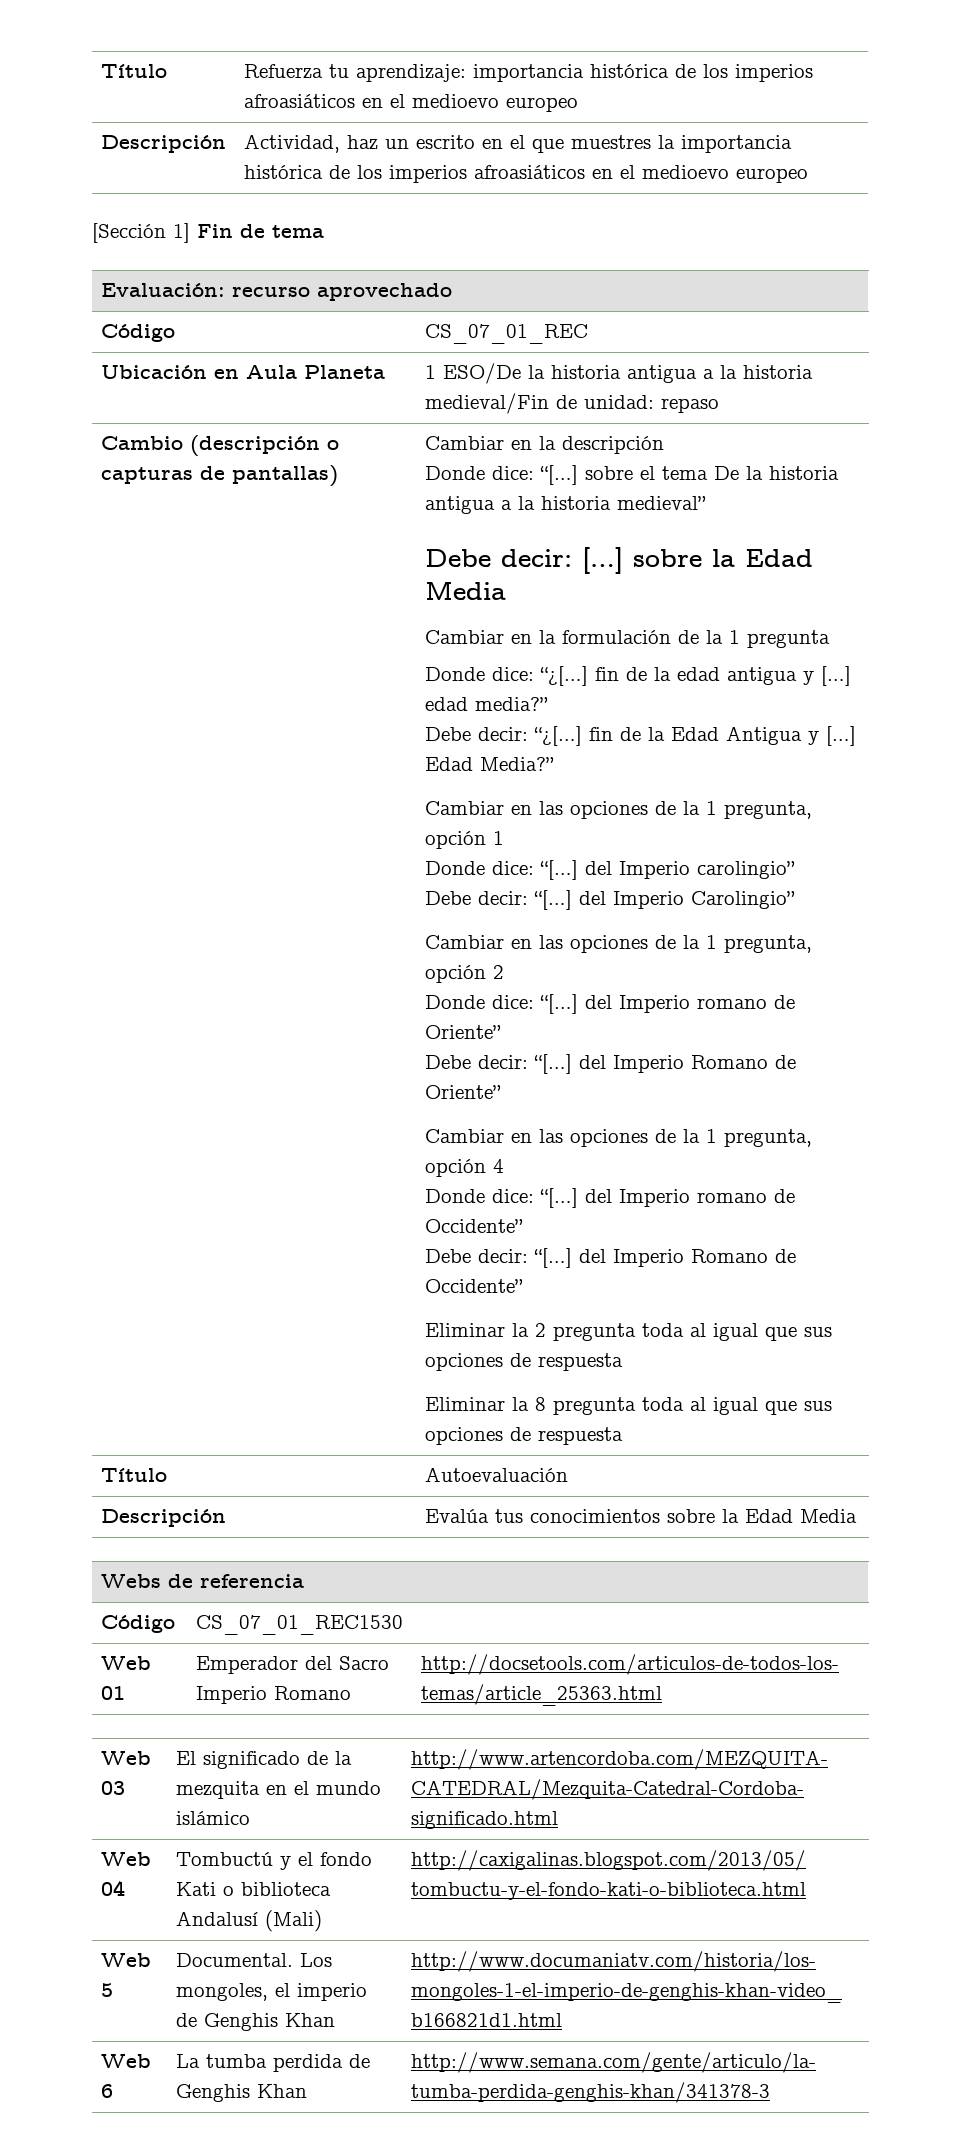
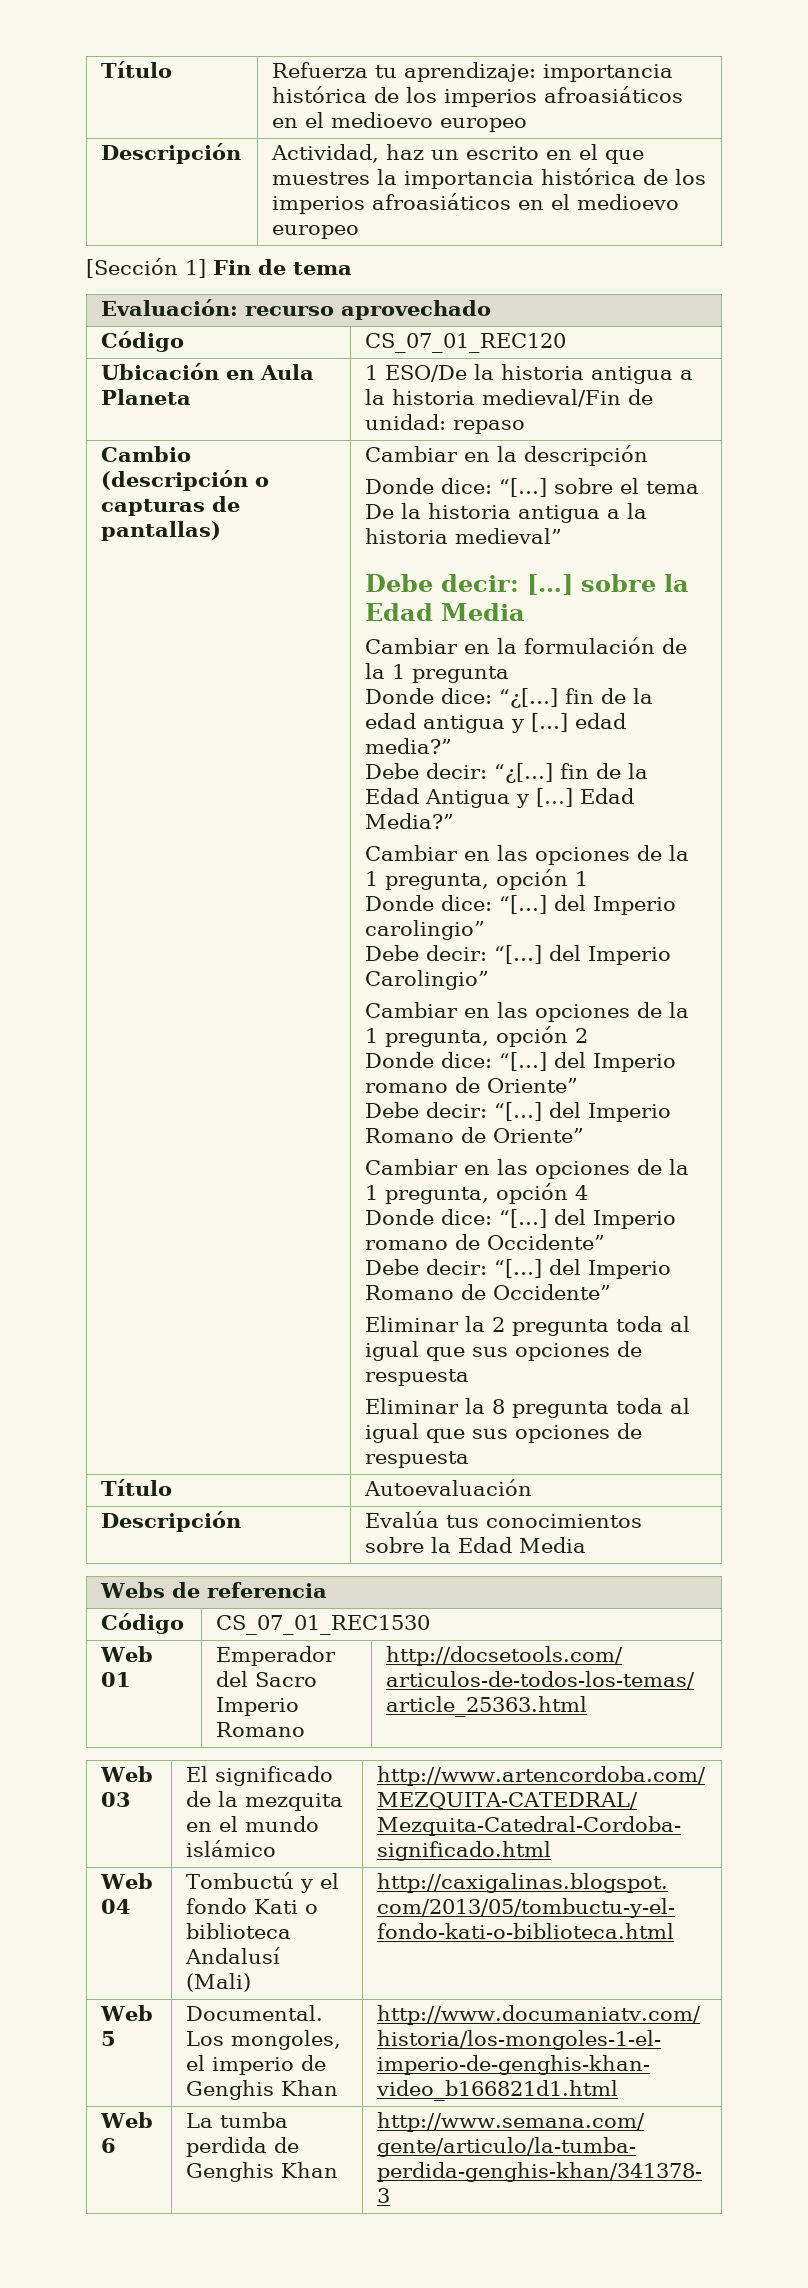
- Código | CS_07_01_REC
+ Código | CS_07_01_REC120

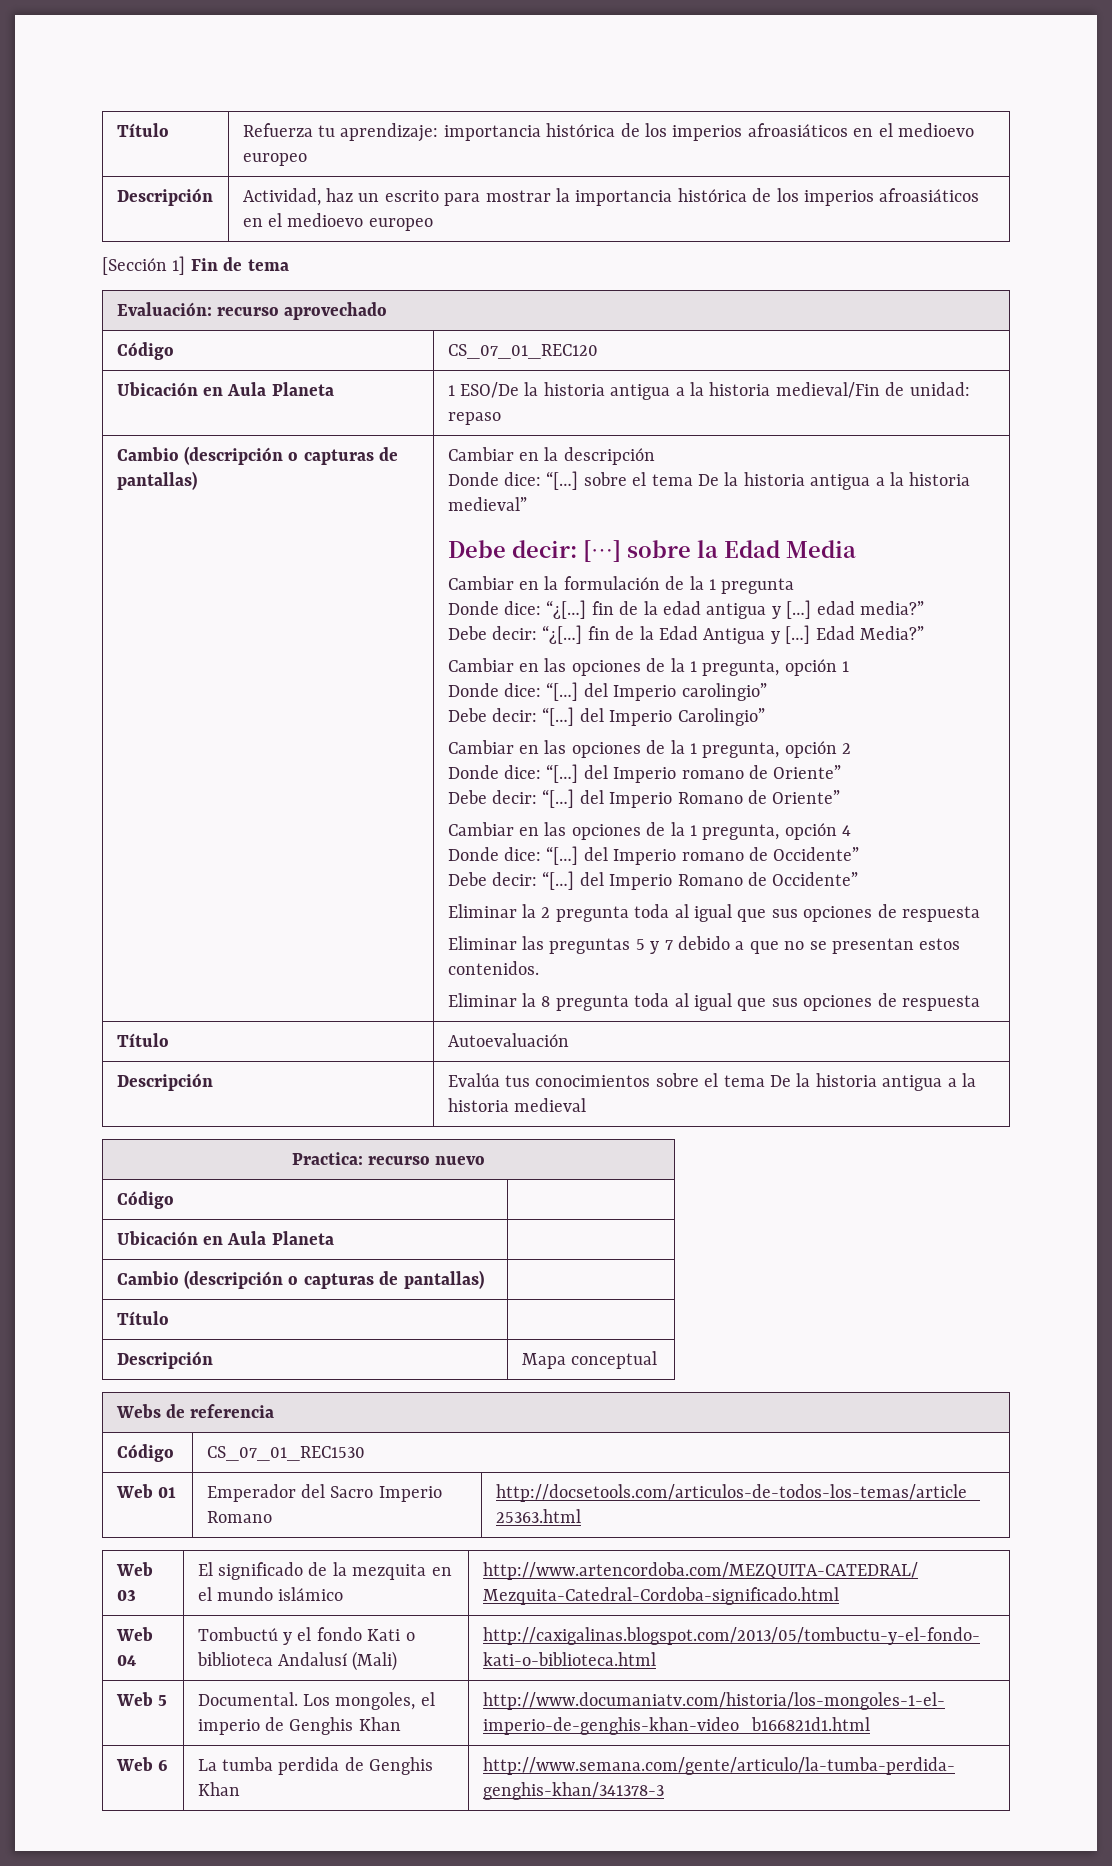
- Descripción | Actividad, haz un escrito en el que muestres la importancia histórica de los imperios afroasiáticos en el medioevo europeo
+ Descripción | Actividad, haz un escrito para mostrar la importancia histórica de los imperios afroasiáticos en el medioevo europeo
+ Eliminar las preguntas 5 y 7 debido a que no se presentan estos contenidos.
- Descripción | Evalúa tus conocimientos sobre la Edad Media
+ Descripción | Evalúa tus conocimientos sobre el tema De la historia antigua a la historia medieval
+ Practica: recurso nuevo
+ Código |
+ Ubicación en Aula Planeta |
+ Cambio (descripción o capturas de pantallas) |
+ Título |
+ Descripción | Mapa conceptual

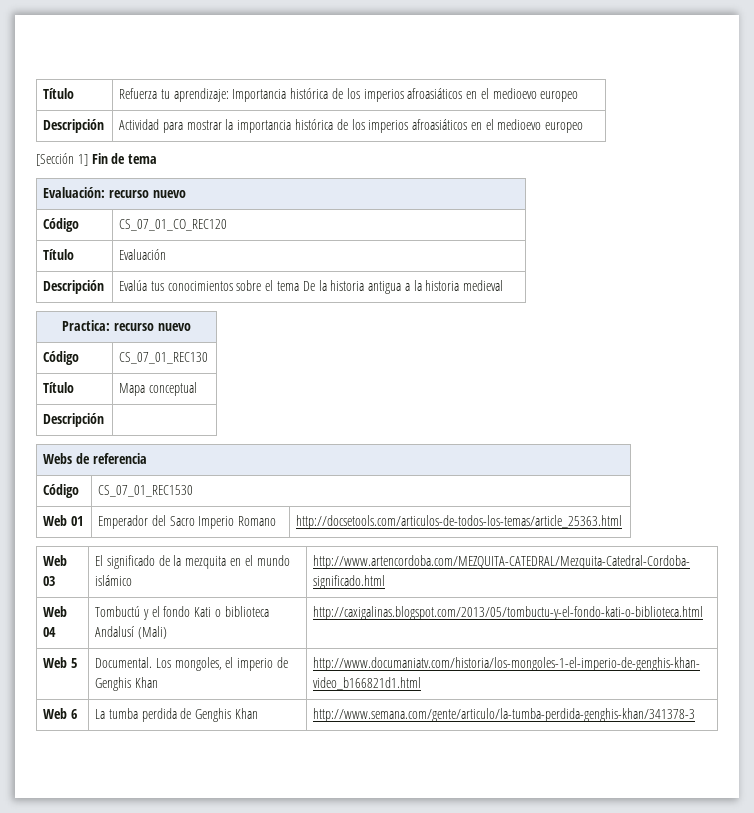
- Título | Refuerza tu aprendizaje: importancia histórica de los imperios afroasiáticos en el medioevo europeo
+ Título | Refuerza tu aprendizaje: Importancia histórica de los imperios afroasiáticos en el medioevo europeo
- Descripción | Actividad, haz un escrito para mostrar la importancia histórica de los imperios afroasiáticos en el medioevo europeo
+ Descripción | Actividad para mostrar la importancia histórica de los imperios afroasiáticos en el medioevo europeo
- Evaluación: recurso aprovechado
- Código | CS_07_01_REC120
- Ubicación en Aula Planeta | 1 ESO/De la historia antigua a la historia medieval/Fin de unidad: repaso
- Cambio (descripción o capturas de pantallas) | Cambiar en la descripción
- Donde dice: “[…] sobre el tema De la historia antigua a la historia medieval”
- Debe decir: […] sobre la Edad Media
- Cambiar en la formulación de la 1 pregunta
- Donde dice: “¿[…] fin de la edad antigua y […] edad media?”
- Debe decir: “¿[…] fin de la Edad Antigua y […] Edad Media?”
- Cambiar en las opciones de la 1 pregunta, opción 1
- Donde dice: “[…] del Imperio carolingio”
- Debe decir: “[…] del Imperio Carolingio”
- Cambiar en las opciones de la 1 pregunta, opción 2
- Donde dice: “[…] del Imperio romano de Oriente”
- Debe decir: “[…] del Imperio Romano de Oriente”
- Cambiar en las opciones de la 1 pregunta, opción 4
- Donde dice: “[…] del Imperio romano de Occidente”
- Debe decir: “[…] del Imperio Romano de Occidente”
- Eliminar la 2 pregunta toda al igual que sus opciones de respuesta
- Eliminar las preguntas 5 y 7 debido a que no se presentan estos contenidos.
- Eliminar la 8 pregunta toda al igual que sus opciones de respuesta
- Título | Autoevaluación
+ Evaluación: recurso nuevo
+ Código | CS_07_01_CO_REC120
+ Título | Evaluación
  Practica: recurso nuevo
- Código |
- Ubicación en Aula Planeta |
- Cambio (descripción o capturas de pantallas) |
- Título |
- Descripción | Mapa conceptual
+ Código | CS_07_01_REC130
+ Título | Mapa conceptual
+ Descripción |

